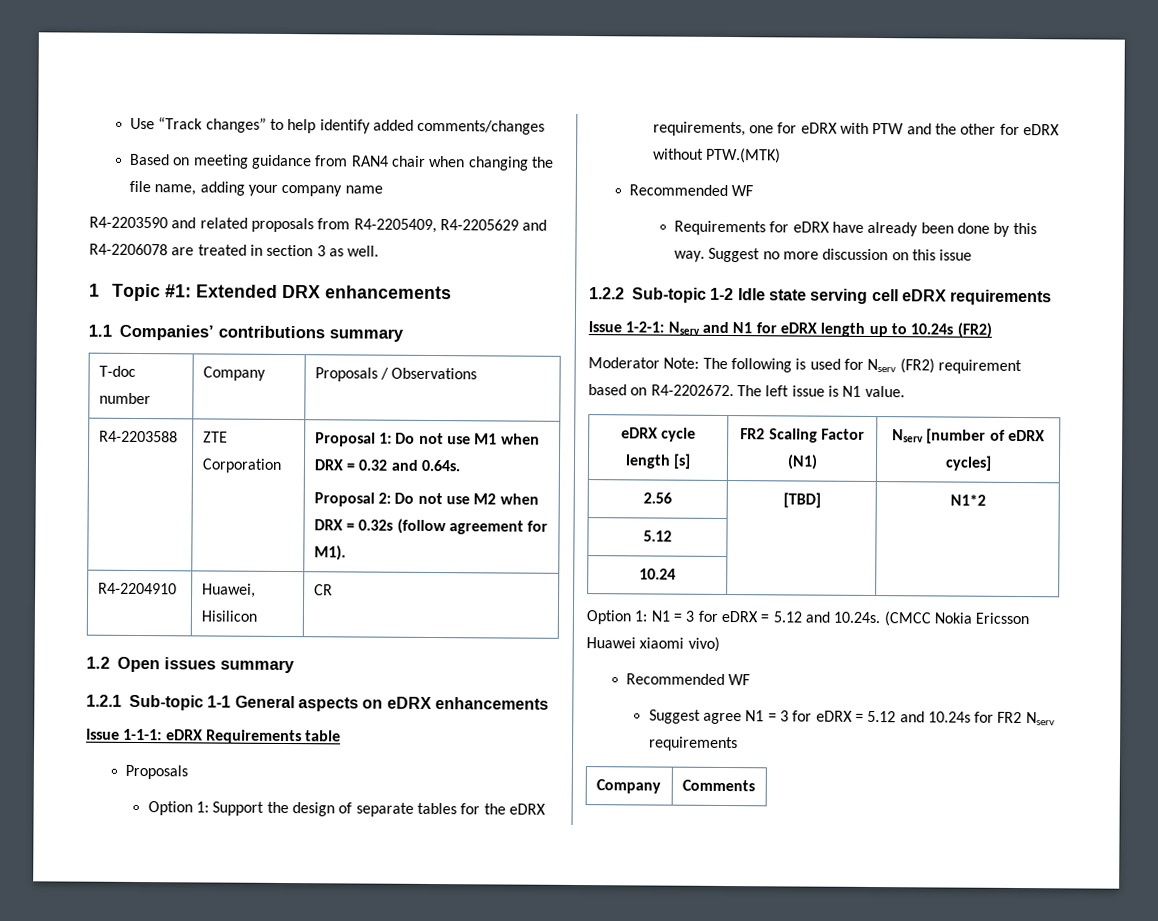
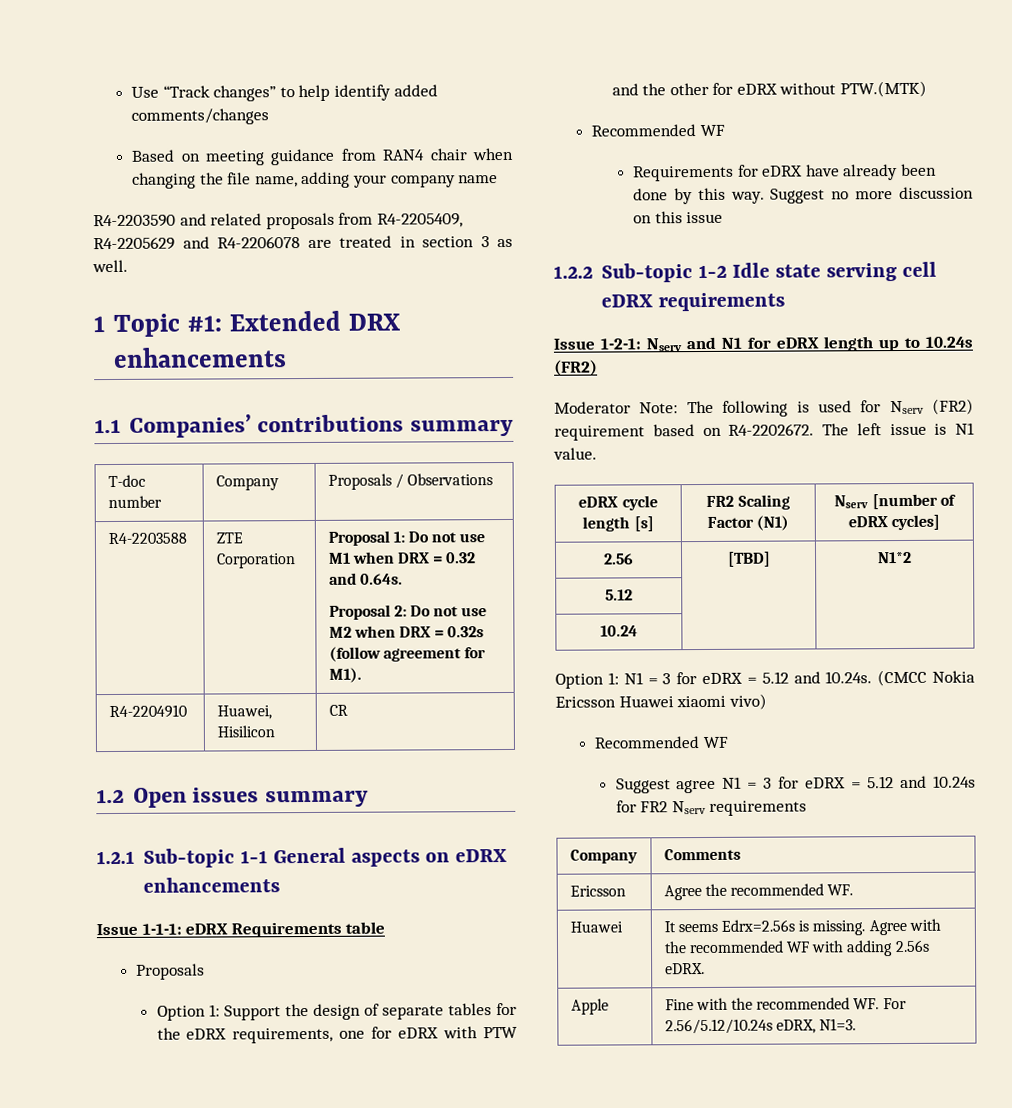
+ Ericsson | Agree the recommended WF.
+ Huawei | It seems Edrx=2.56s is missing. Agree with the recommended WF with adding 2.56s eDRX.
+ Apple | Fine with the recommended WF. For 2.56/5.12/10.24s eDRX, N1=3.

